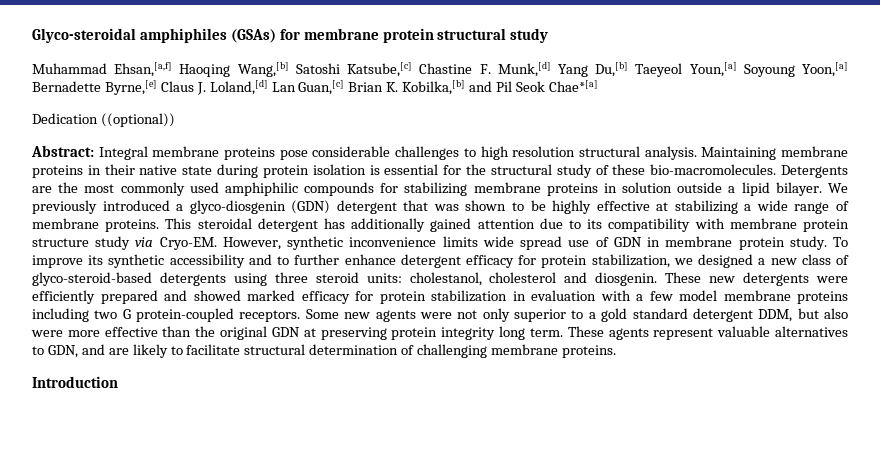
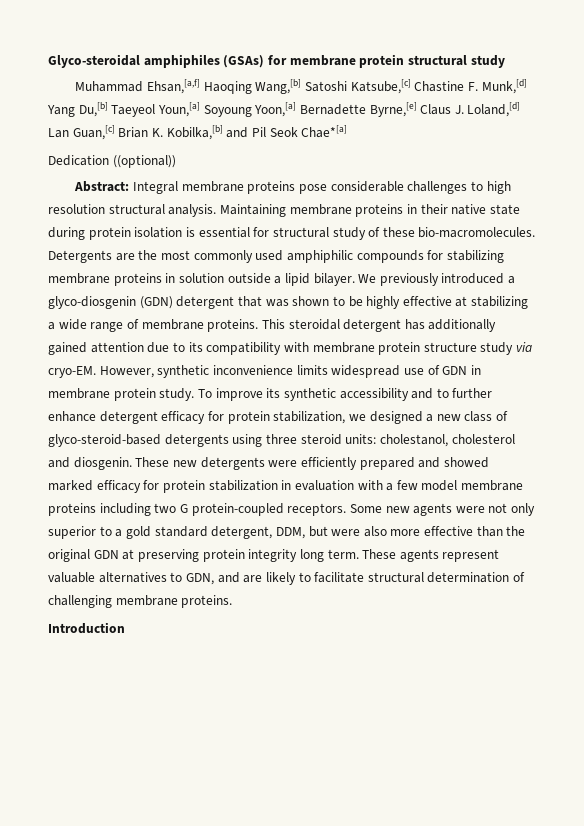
- Maintaining membrane proteins in their native state during protein isolation is essential for the structural study of these bio-macromolecules.
+ Maintaining membrane proteins in their native state during protein isolation is essential for structural study of these bio-macromolecules.
- This steroidal detergent has additionally gained attention due to its compatibility with membrane protein structure study via Cryo-EM.
+ This steroidal detergent has additionally gained attention due to its compatibility with membrane protein structure study via cryo-EM.
- However, synthetic inconvenience limits wide spread use of GDN in membrane protein study.
+ However, synthetic inconvenience limits widespread use of GDN in membrane protein study.
- Some new agents were not only superior to a gold standard detergent DDM, but also were more effective than the original GDN at preserving protein integrity long term.
+ Some new agents were not only superior to a gold standard detergent, DDM, but were also more effective than the original GDN at preserving protein integrity long term.

